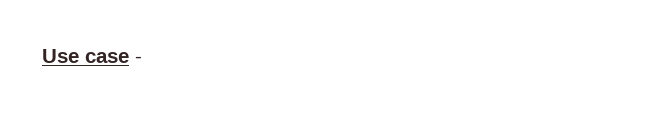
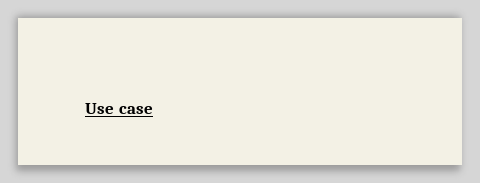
- Use case -
+ Use case

